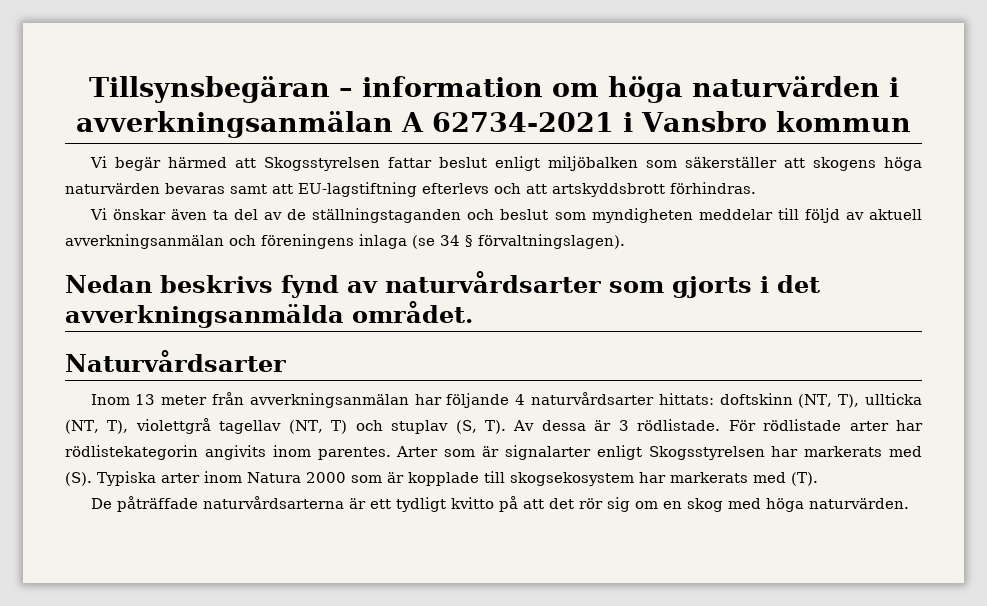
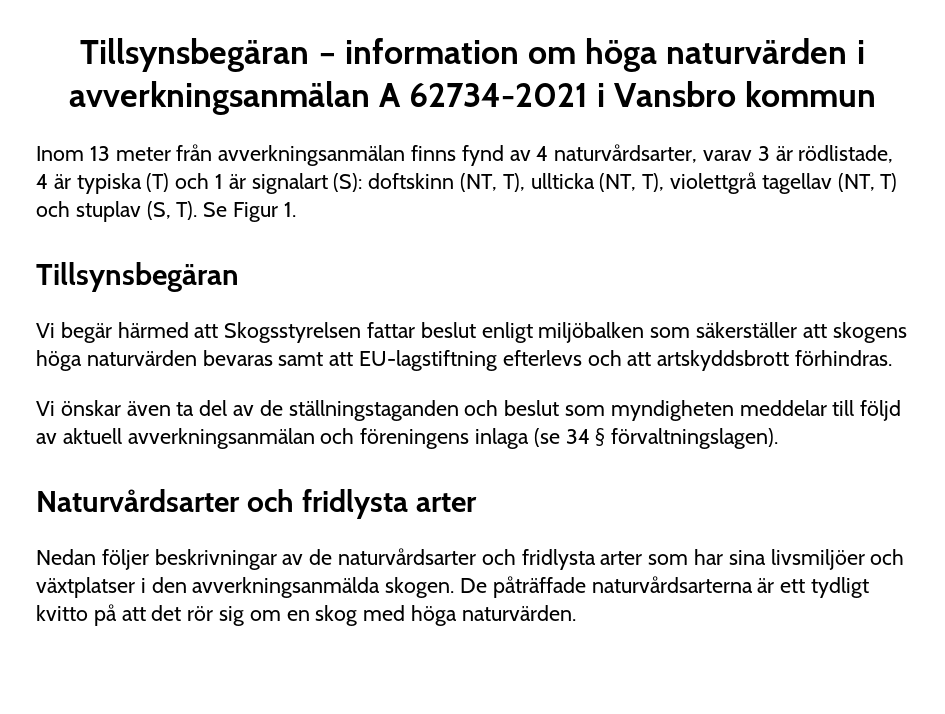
+ Inom 13 meter från avverkningsanmälan finns fynd av 4 naturvårdsarter, varav 3 är rödlistade, 4 är typiska (T) och 1 är signalart (S): doftskinn (NT, T), ullticka (NT, T), violettgrå tagellav (NT, T) och stuplav (S, T). Se Figur 1.
+ Tillsynsbegäran
- Nedan beskrivs fynd av naturvårdsarter som gjorts i det avverkningsanmälda området.
- Naturvårdsarter
- Inom 13 meter från avverkningsanmälan har följande 4 naturvårdsarter hittats: doftskinn (NT, T), ullticka (NT, T), violettgrå tagellav (NT, T) och stuplav (S, T). Av dessa är 3 rödlistade. För rödlistade arter har rödlistekategorin angivits inom parentes. Arter som är signalarter enligt Skogsstyrelsen har markerats med (S). Typiska arter inom Natura 2000 som är kopplade till skogsekosystem har markerats med (T).
- De påträffade naturvårdsarterna är ett tydligt kvitto på att det rör sig om en skog med höga naturvärden.
+ Naturvårdsarter och fridlysta arter
+ Nedan följer beskrivningar av de naturvårdsarter och fridlysta arter som har sina livsmiljöer och växtplatser i den avverkningsanmälda skogen. De påträffade naturvårdsarterna är ett tydligt kvitto på att det rör sig om en skog med höga naturvärden.

